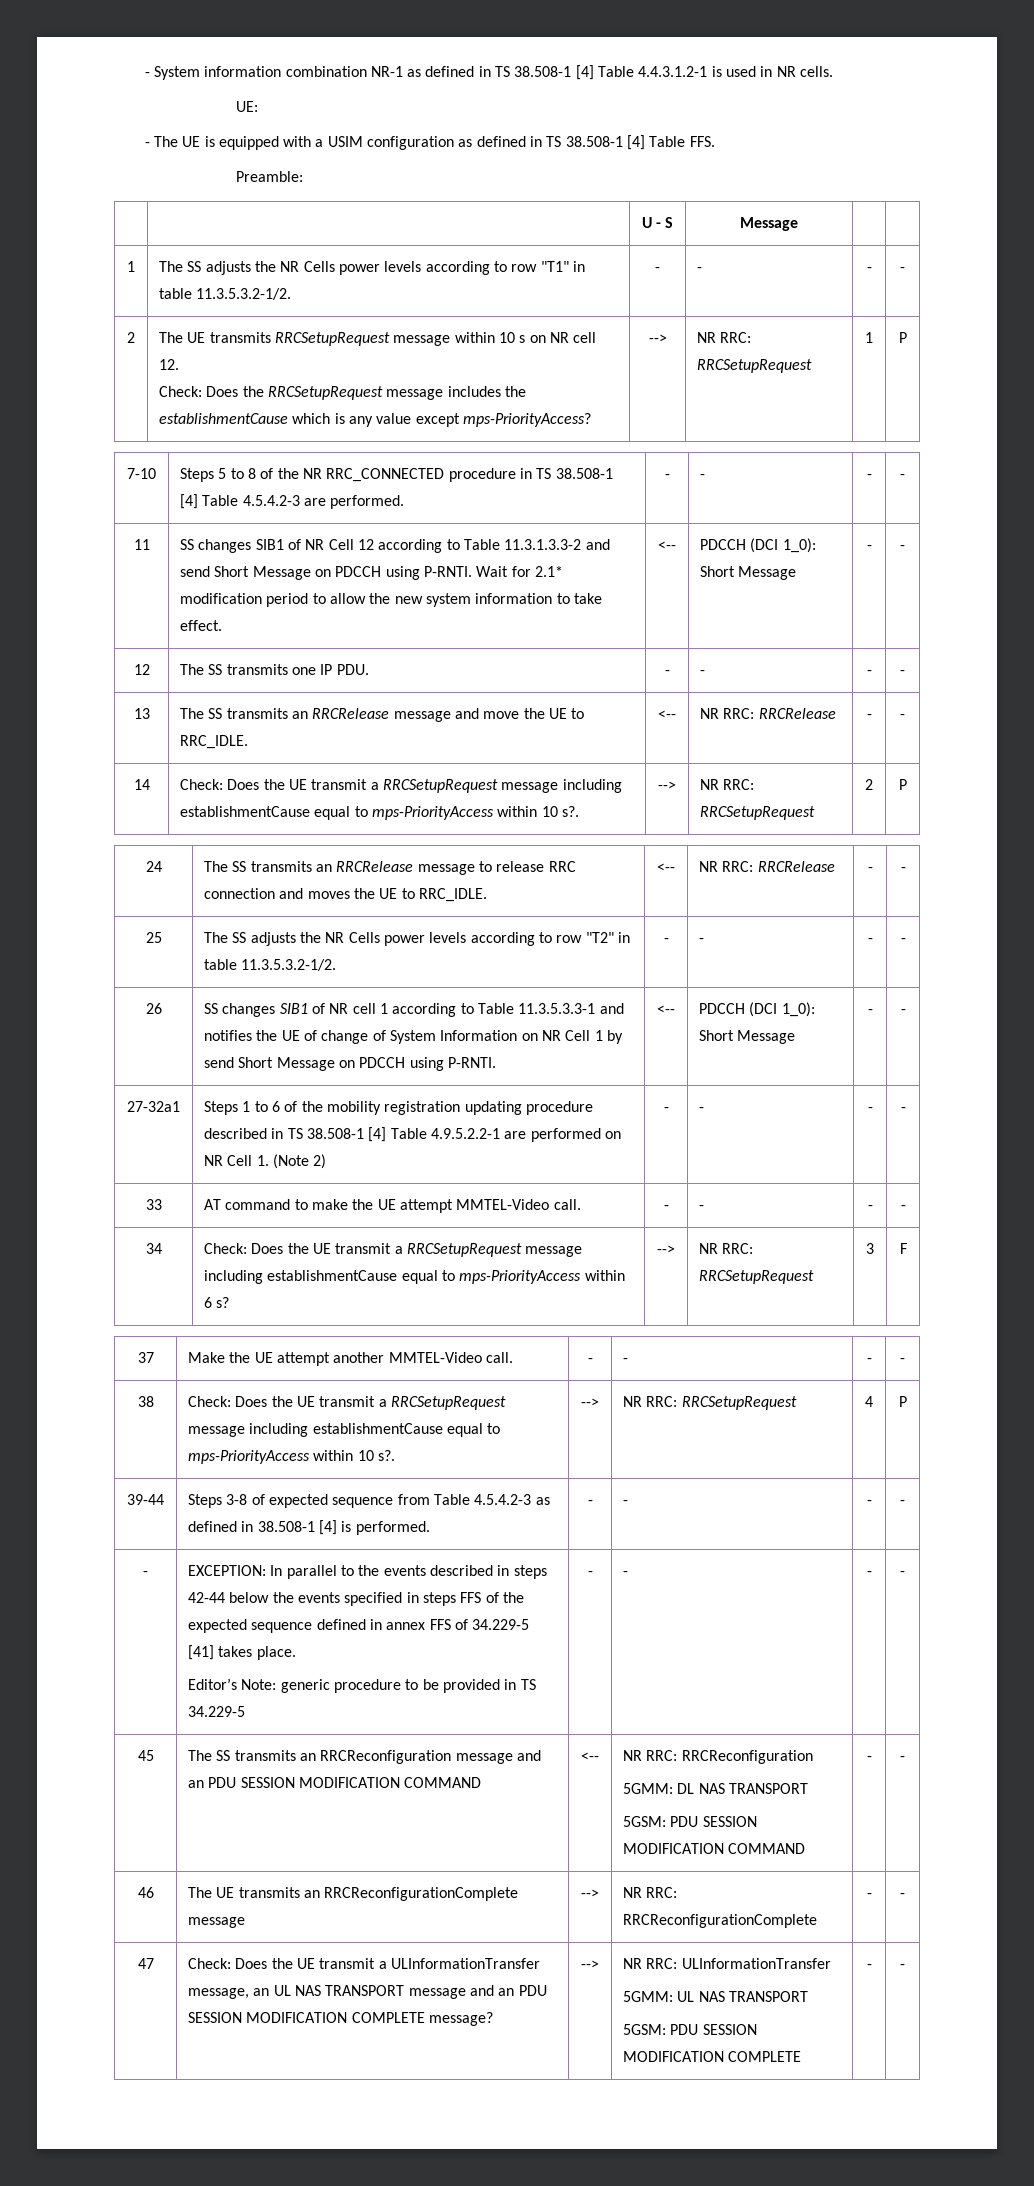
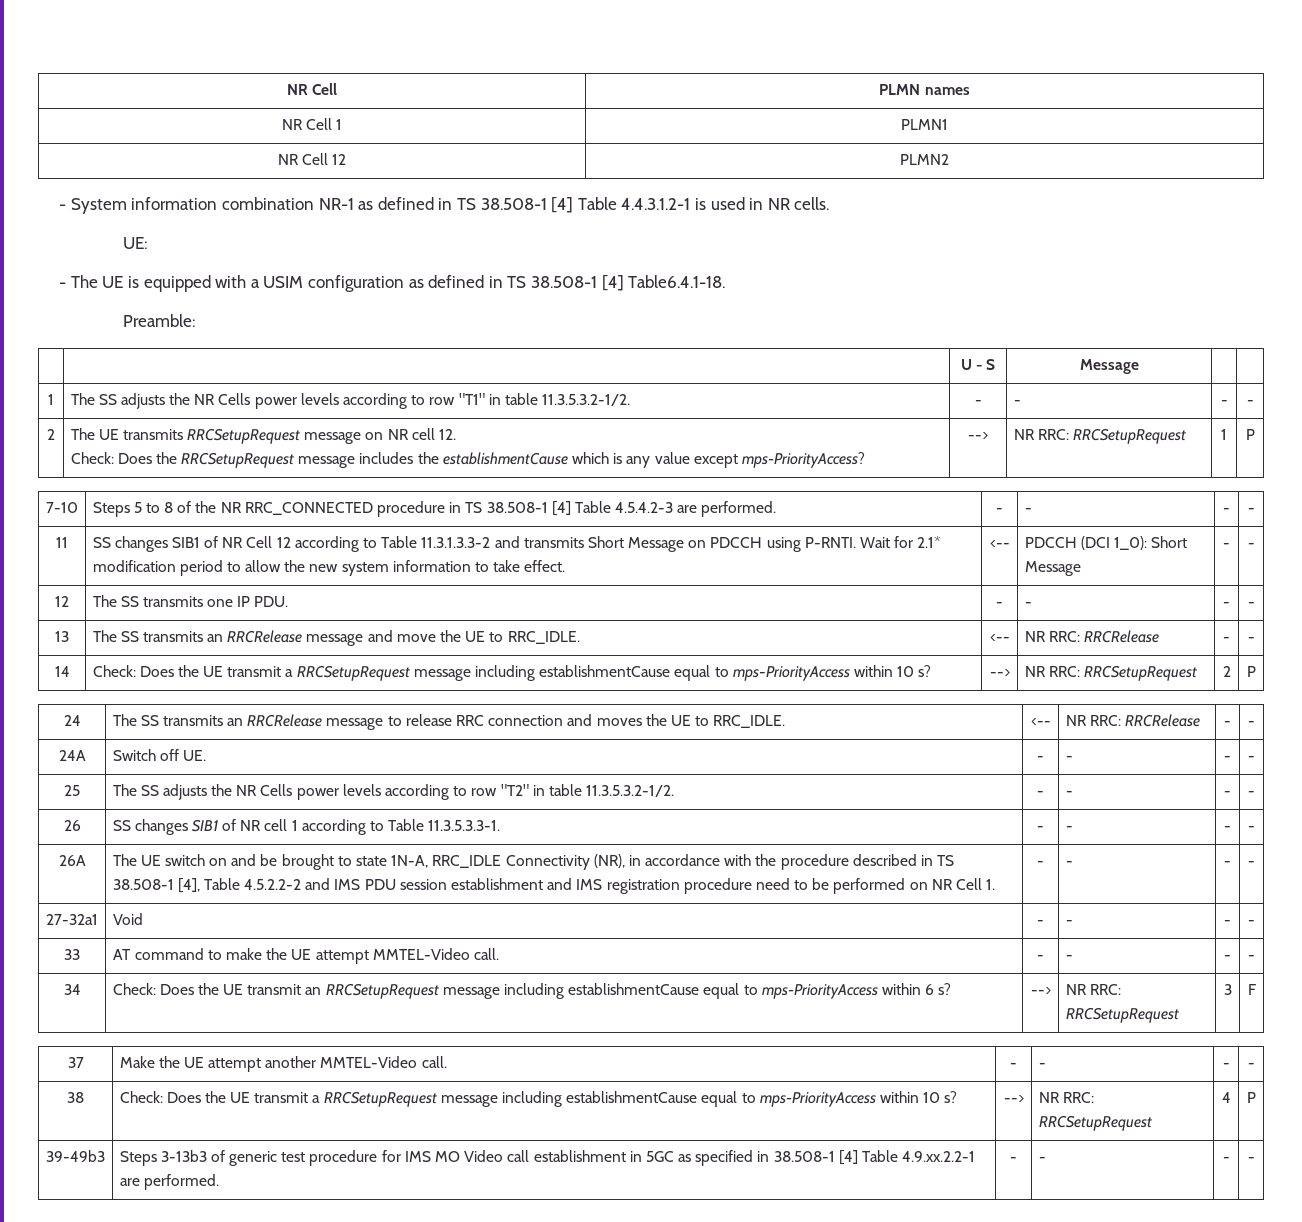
+ NR Cell | PLMN names
+ NR Cell 1 | PLMN1
+ NR Cell 12 | PLMN2
- - The UE is equipped with a USIM configuration as defined in TS 38.508-1 [4] Table FFS.
+ - The UE is equipped with a USIM configuration as defined in TS 38.508-1 [4] Table6.4.1-18.
- 2 | The UE transmits RRCSetupRequest message within 10 s on NR cell 12.
+ 2 | The UE transmits RRCSetupRequest message on NR cell 12.
- SS changes SIB1 of NR Cell 12 according to Table 11.3.1.3.3-2 and send Short Message on PDCCH using P-RNTI.
+ SS changes SIB1 of NR Cell 12 according to Table 11.3.1.3.3-2 and transmits Short Message on PDCCH using P-RNTI.
- 14 | Check: Does the UE transmit a RRCSetupRequest message including establishmentCause equal to mps-PriorityAccess within 10 s?. | --> | NR RRC: RRCSetupRequest | 2 | P
+ 14 | Check: Does the UE transmit a RRCSetupRequest message including establishmentCause equal to mps-PriorityAccess within 10 s? | --> | NR RRC: RRCSetupRequest | 2 | P
+ 24A | Switch off UE. | - | - | - | -
- SS changes SIB1 of NR cell 1 according to Table 11.3.5.3.3-1 and notifies the UE of change of System Information on NR Cell 1 by send Short Message on PDCCH using P-RNTI. | <-- | PDCCH (DCI 1_0): Short Message | - | -
- 27-32a1 | Steps 1 to 6 of the mobility registration updating procedure described in TS 38.508-1 [4] Table 4.9.5.2.2-1 are performed on NR Cell 1. (Note 2) | - | - | - | -
+ SS changes SIB1 of NR cell 1 according to Table 11.3.5.3.3-1. | - | - | - | -
+ 26A | The UE switch on and be brought to state 1N-A, RRC_IDLE Connectivity (NR), in accordance with the procedure described in TS 38.508-1 [4], Table 4.5.2.2-2 and IMS PDU session establishment and IMS registration procedure need to be performed on NR Cell 1. | - | - | - | -
+ 27-32a1 | Void | - | - | - | -
- 34 | Check: Does the UE transmit a RRCSetupRequest message including establishmentCause equal to mps-PriorityAccess within 6 s? | --> | NR RRC: RRCSetupRequest | 3 | F
+ 34 | Check: Does the UE transmit an RRCSetupRequest message including establishmentCause equal to mps-PriorityAccess within 6 s? | --> | NR RRC: RRCSetupRequest | 3 | F
- 38 | Check: Does the UE transmit a RRCSetupRequest message including establishmentCause equal to mps-PriorityAccess within 10 s?. | --> | NR RRC: RRCSetupRequest | 4 | P
+ 38 | Check: Does the UE transmit a RRCSetupRequest message including establishmentCause equal to mps-PriorityAccess within 10 s? | --> | NR RRC: RRCSetupRequest | 4 | P
- 39-44 | Steps 3-8 of expected sequence from Table 4.5.4.2-3 as defined in 38.508-1 [4] is performed. | - | - | - | -
- - | EXCEPTION: In parallel to the events described in steps 42-44 below the events specified in steps FFS of the expected sequence defined in annex FFS of 34.229-5 [41] takes place.
- Editor’s Note: generic procedure to be provided in TS 34.229-5 | - | - | - | -
- 45 | The SS transmits an RRCReconfiguration message and an PDU SESSION MODIFICATION COMMAND | <-- | NR RRC: RRCReconfiguration
- 5GMM: DL NAS TRANSPORT
- 5GSM: PDU SESSION MODIFICATION COMMAND | - | -
- 46 | The UE transmits an RRCReconfigurationComplete message | --> | NR RRC: RRCReconfigurationComplete | - | -
- 47 | Check: Does the UE transmit a ULInformationTransfer message, an UL NAS TRANSPORT message and an PDU SESSION MODIFICATION COMPLETE message? | --> | NR RRC: ULInformationTransfer
- 5GMM: UL NAS TRANSPORT
- 5GSM: PDU SESSION MODIFICATION COMPLETE | - | -
+ 39-49b3 | Steps 3-13b3 of generic test procedure for IMS MO Video call establishment in 5GC as specified in 38.508-1 [4] Table 4.9.xx.2.2-1 are performed. | - | - | - | -

